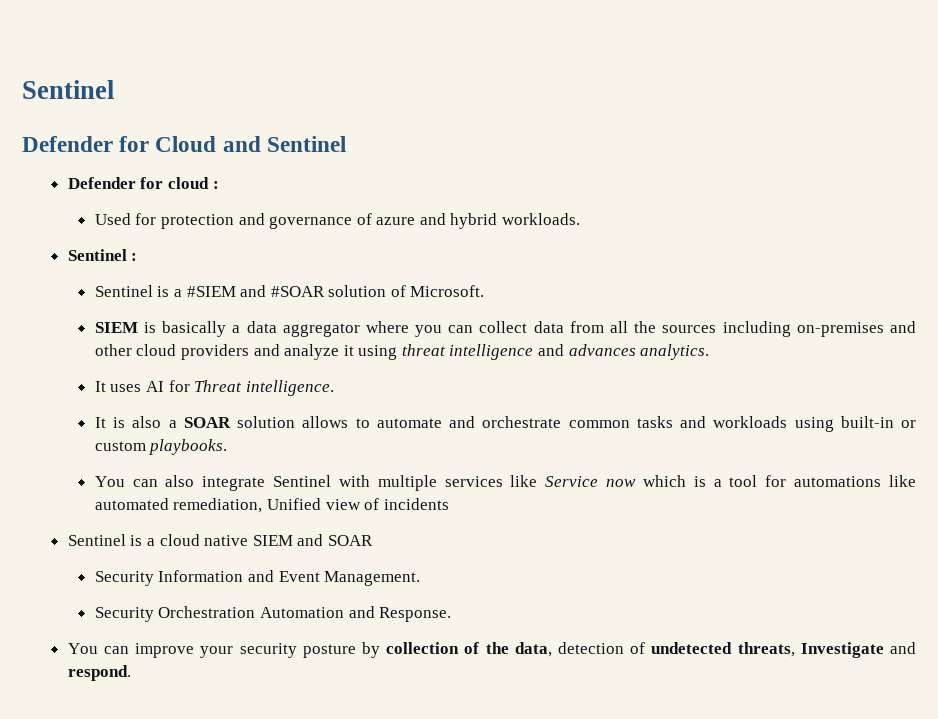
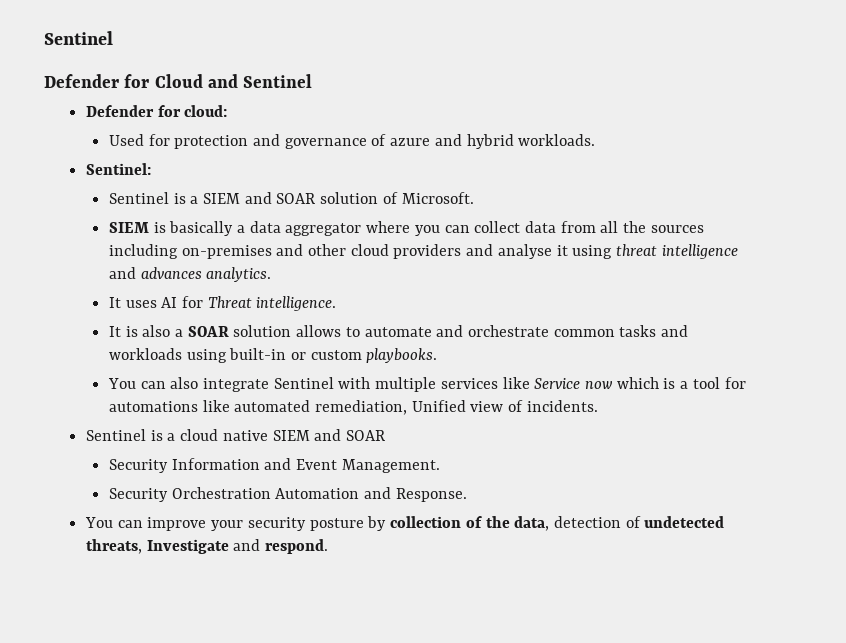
- Defender for cloud :
+ Defender for cloud:
- Sentinel :
- Sentinel is a #SIEM and #SOAR solution of Microsoft.
+ Sentinel:
+ Sentinel is a SIEM and SOAR solution of Microsoft.
- SIEM is basically a data aggregator where you can collect data from all the sources including on-premises and other cloud providers and analyze it using threat intelligence and advances analytics.
+ SIEM is basically a data aggregator where you can collect data from all the sources including on-premises and other cloud providers and analyse it using threat intelligence and advances analytics.
- You can also integrate Sentinel with multiple services like Service now which is a tool for automations like automated remediation, Unified view of incidents
+ You can also integrate Sentinel with multiple services like Service now which is a tool for automations like automated remediation, Unified view of incidents.

